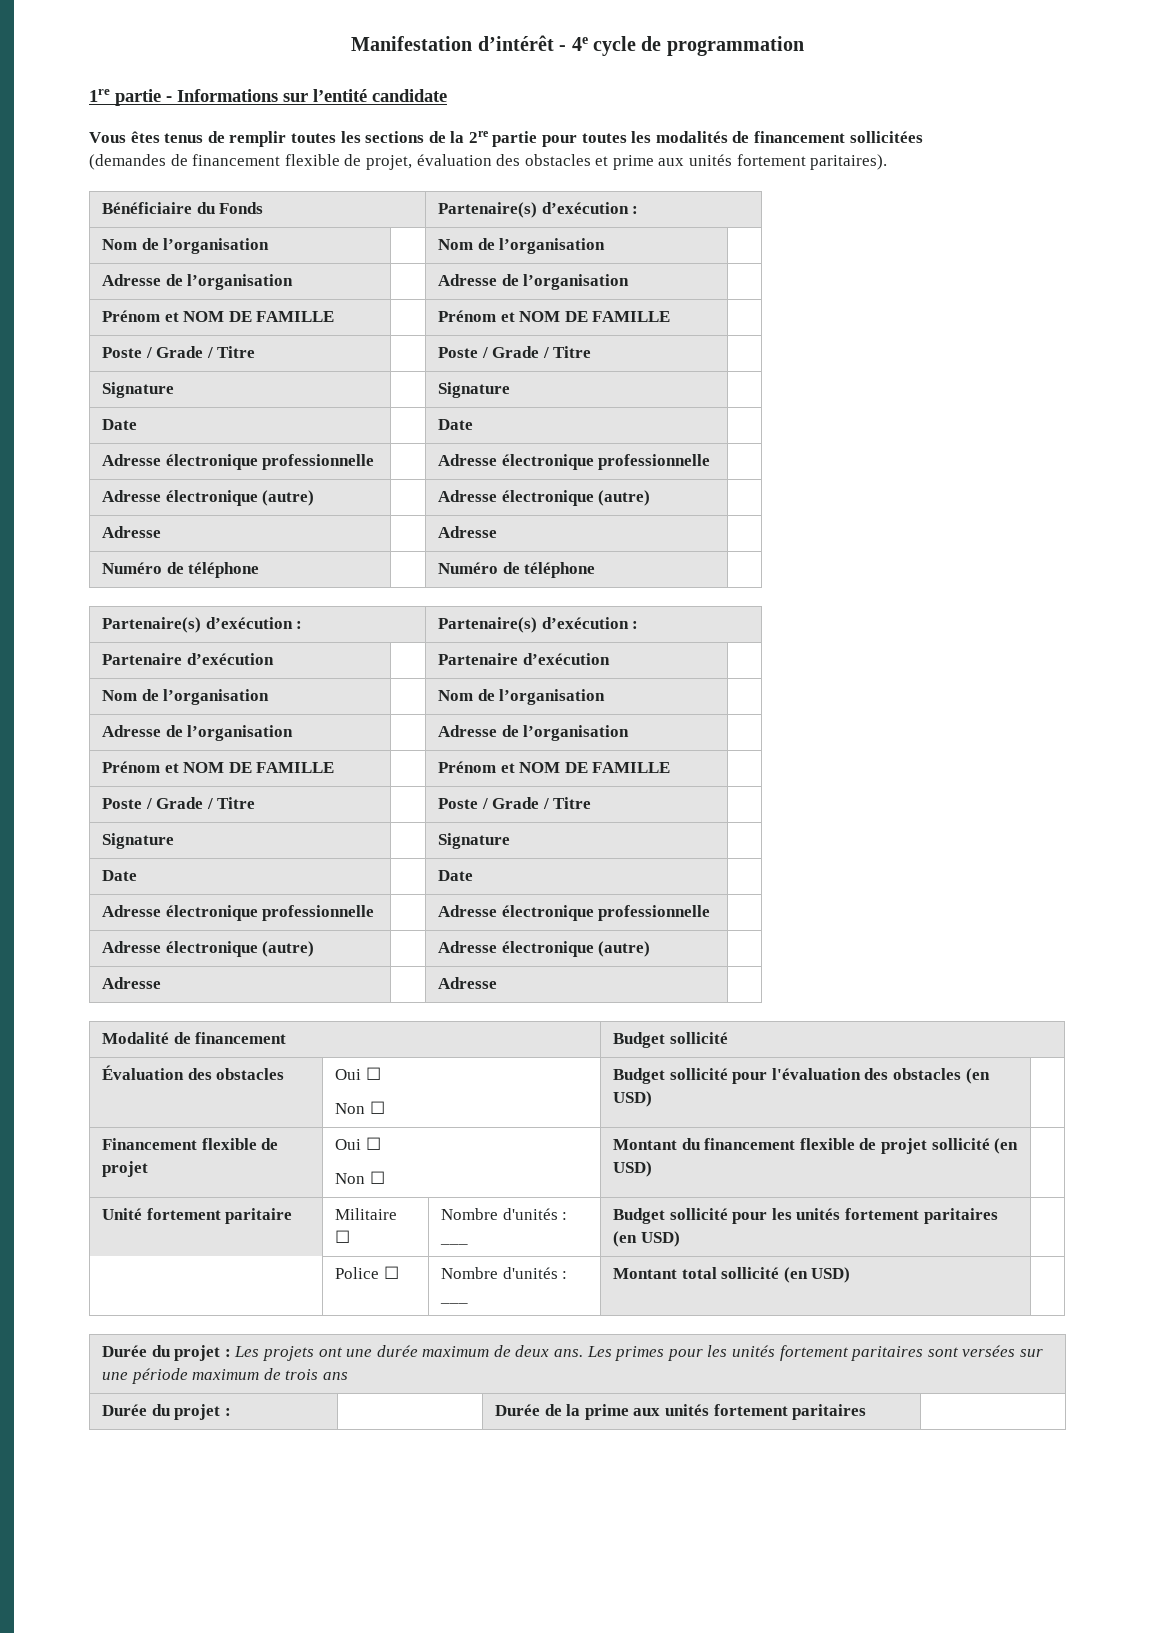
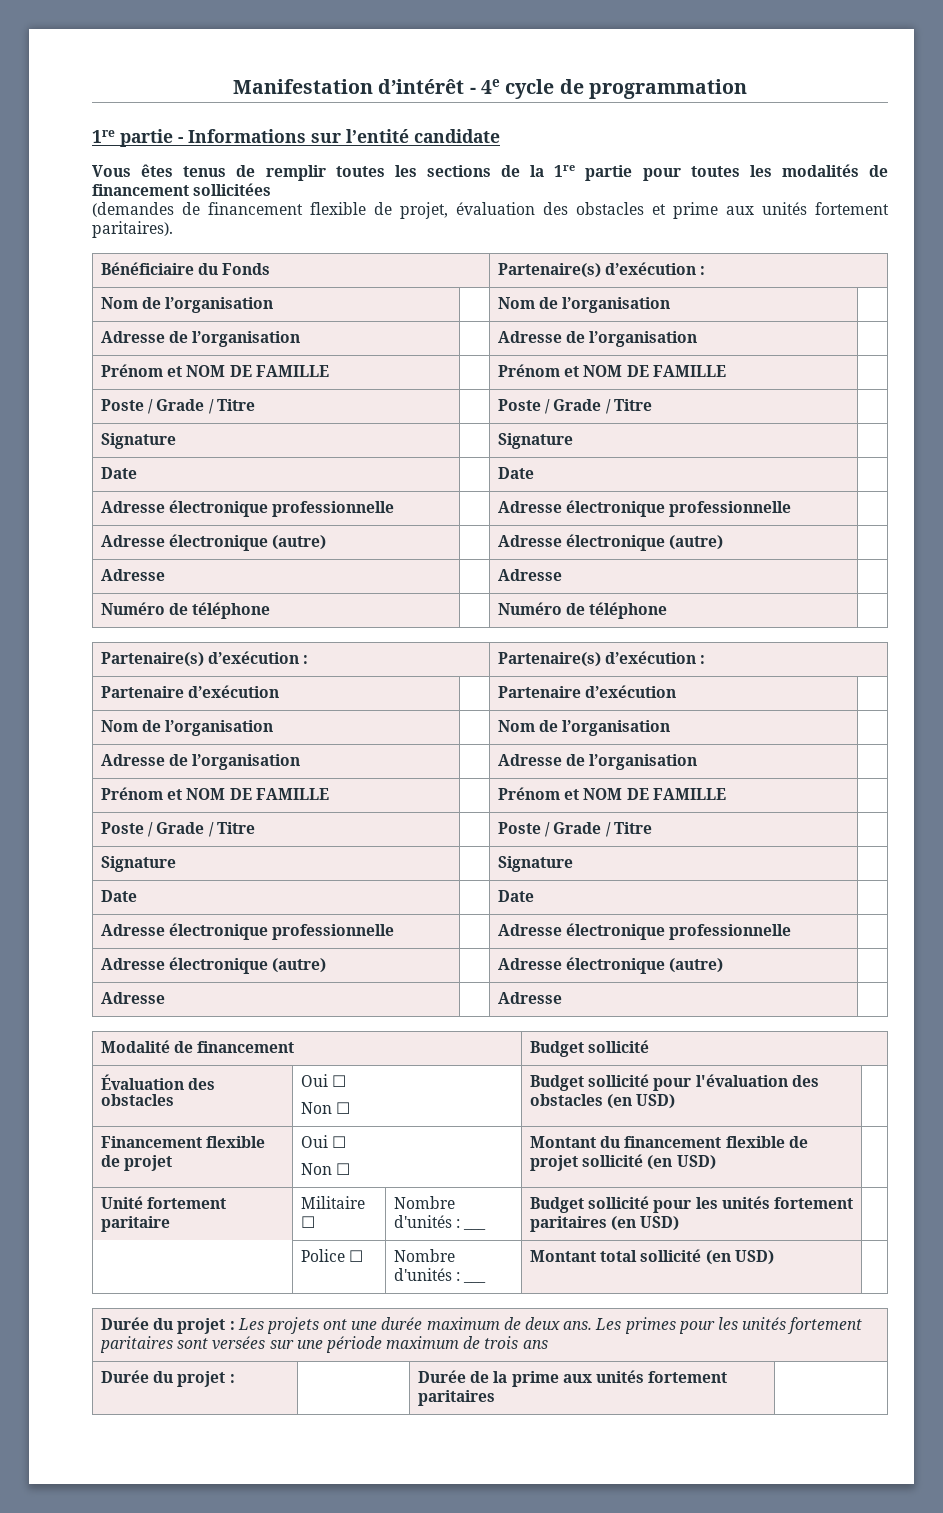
- Vous êtes tenus de remplir toutes les sections de la 2re partie pour toutes les modalités de financement sollicitées
+ Vous êtes tenus de remplir toutes les sections de la 1re partie pour toutes les modalités de financement sollicitées

